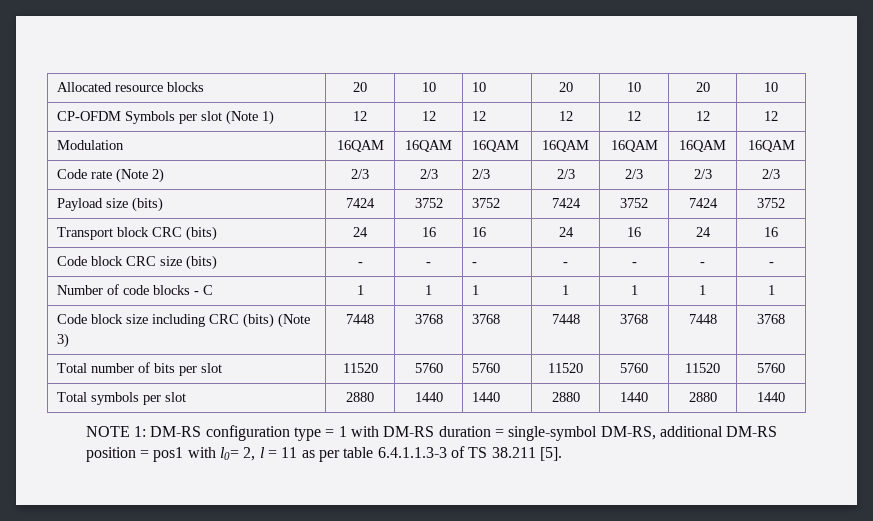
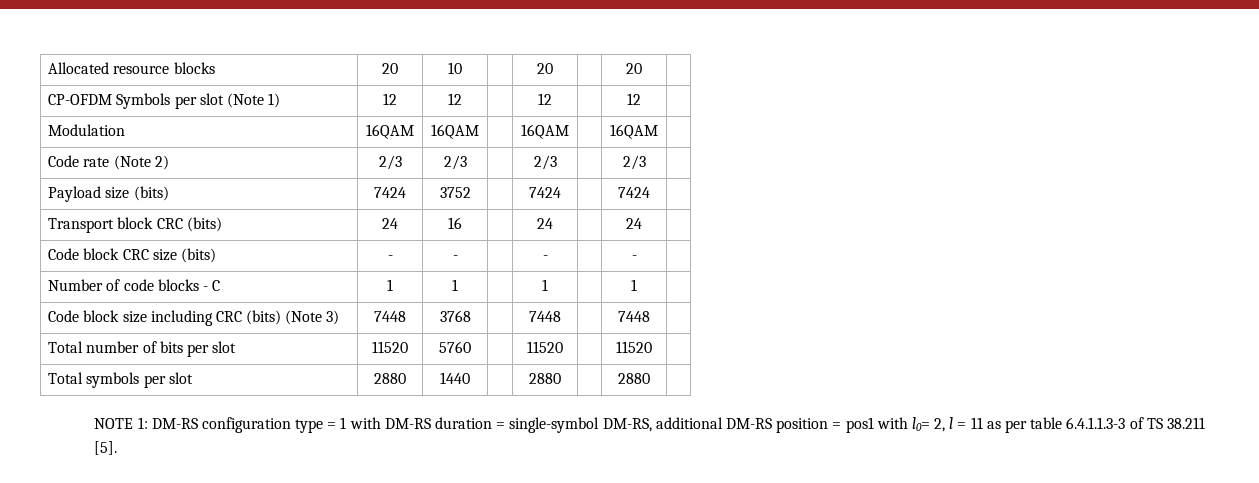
- Allocated resource blocks | 20 | 10 | 10 | 20 | 10 | 20 | 10
+ Allocated resource blocks | 20 | 10 | | 20 | | 20 |
- CP-OFDM Symbols per slot (Note 1) | 12 | 12 | 12 | 12 | 12 | 12 | 12
+ CP-OFDM Symbols per slot (Note 1) | 12 | 12 | | 12 | | 12 |
- Modulation | 16QAM | 16QAM | 16QAM | 16QAM | 16QAM | 16QAM | 16QAM
+ Modulation | 16QAM | 16QAM | | 16QAM | | 16QAM |
- Code rate (Note 2) | 2/3 | 2/3 | 2/3 | 2/3 | 2/3 | 2/3 | 2/3
+ Code rate (Note 2) | 2/3 | 2/3 | | 2/3 | | 2/3 |
- Payload size (bits) | 7424 | 3752 | 3752 | 7424 | 3752 | 7424 | 3752
+ Payload size (bits) | 7424 | 3752 | | 7424 | | 7424 |
- Transport block CRC (bits) | 24 | 16 | 16 | 24 | 16 | 24 | 16
+ Transport block CRC (bits) | 24 | 16 | | 24 | | 24 |
- Code block CRC size (bits) | - | - | - | - | - | - | -
+ Code block CRC size (bits) | - | - | | - | | - |
- Number of code blocks - C | 1 | 1 | 1 | 1 | 1 | 1 | 1
+ Number of code blocks - C | 1 | 1 | | 1 | | 1 |
- Code block size including CRC (bits) (Note 3) | 7448 | 3768 | 3768 | 7448 | 3768 | 7448 | 3768
+ Code block size including CRC (bits) (Note 3) | 7448 | 3768 | | 7448 | | 7448 |
- Total number of bits per slot | 11520 | 5760 | 5760 | 11520 | 5760 | 11520 | 5760
+ Total number of bits per slot | 11520 | 5760 | | 11520 | | 11520 |
- Total symbols per slot | 2880 | 1440 | 1440 | 2880 | 1440 | 2880 | 1440
+ Total symbols per slot | 2880 | 1440 | | 2880 | | 2880 |

